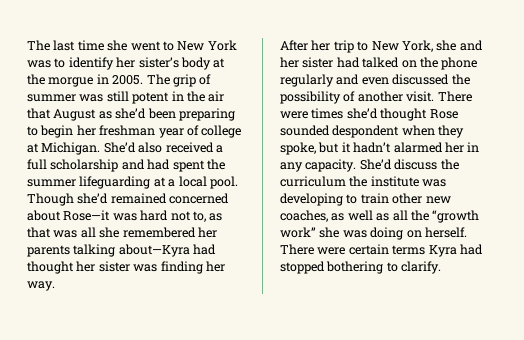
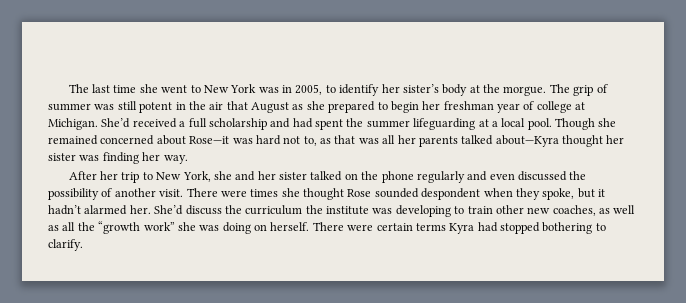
- The last time she went to New York was to identify her sister’s body at the morgue in 2005.
+ The last time she went to New York was in 2005, to identify her sister’s body at the morgue.
- The grip of summer was still potent in the air that August as she’d been preparing to begin her freshman year of college at Michigan.
+ The grip of summer was still potent in the air that August as she prepared to begin her freshman year of college at Michigan.
- She’d also received a full scholarship and had spent the summer lifeguarding at a local pool.
+ She’d received a full scholarship and had spent the summer lifeguarding at a local pool.
- Though she’d remained concerned about Rose—it was hard not to, as that was all she remembered her parents talking about—Kyra had thought her sister was finding her way.
+ Though she remained concerned about Rose—it was hard not to, as that was all her parents talked about—Kyra thought her sister was finding her way.
- After her trip to New York, she and her sister had talked on the phone regularly and even discussed the possibility of another visit.
+ After her trip to New York, she and her sister talked on the phone regularly and even discussed the possibility of another visit.
- There were times she’d thought Rose sounded despondent when they spoke, but it hadn’t alarmed her in any capacity.
+ There were times she thought Rose sounded despondent when they spoke, but it hadn’t alarmed her.

